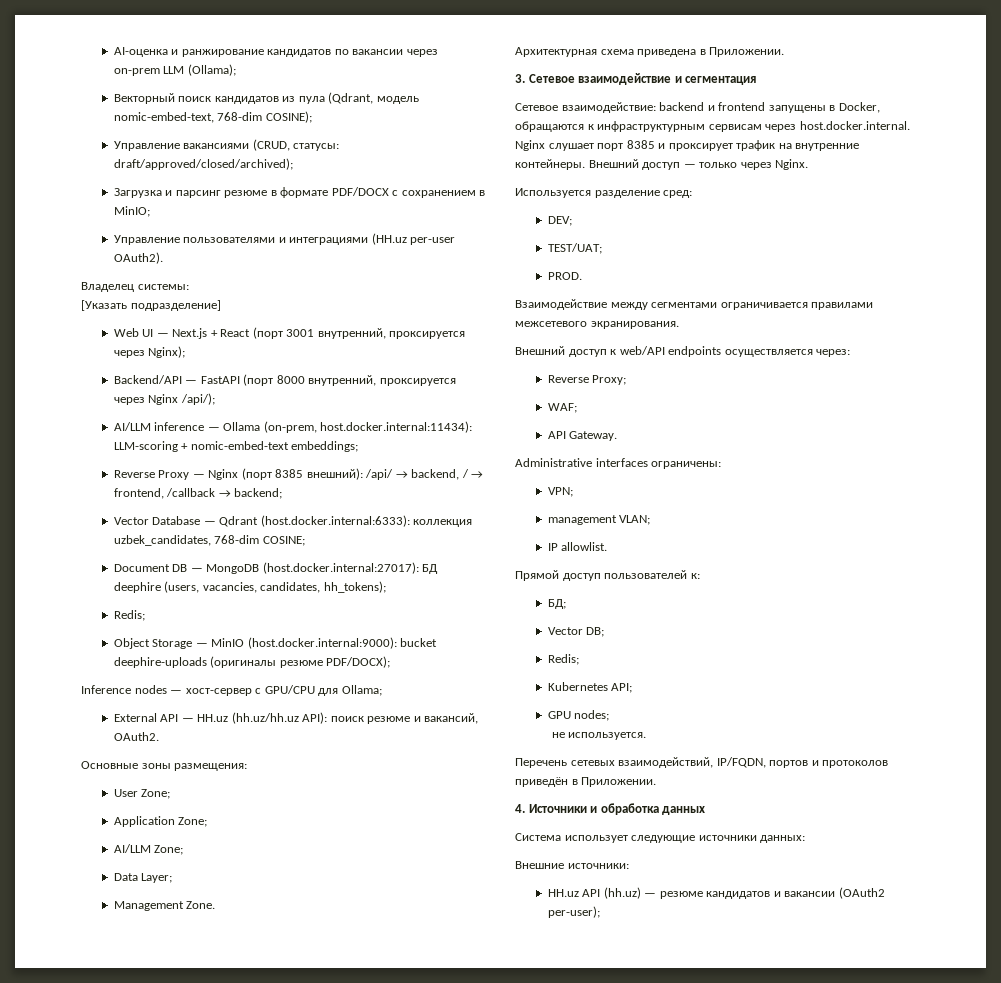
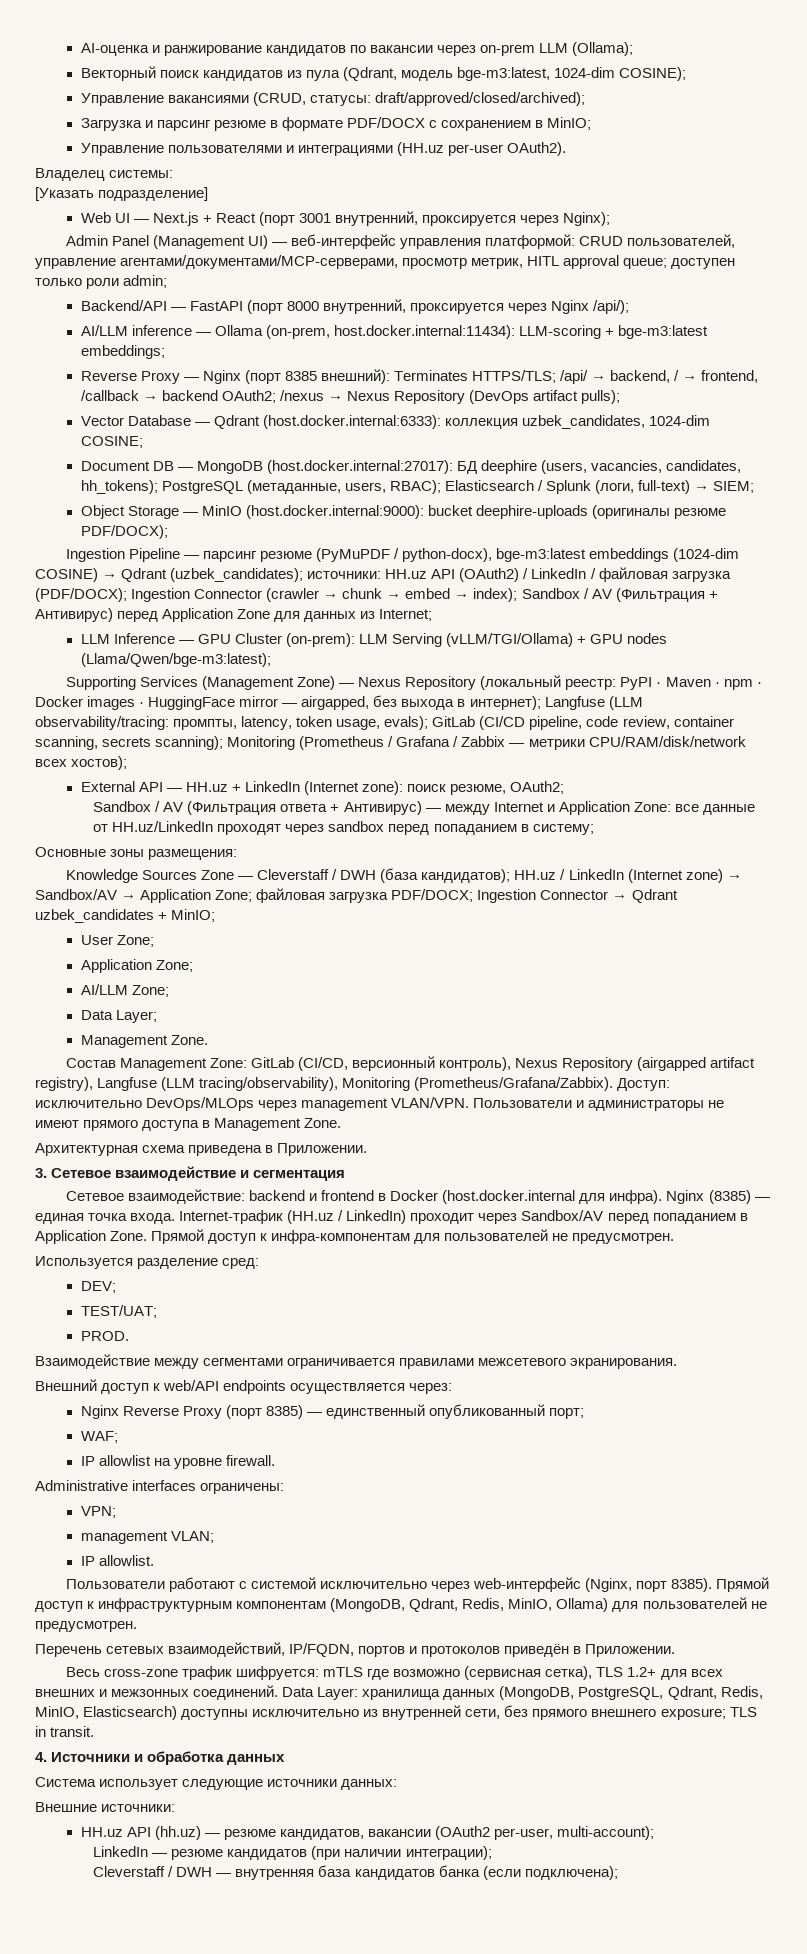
- Векторный поиск кандидатов из пула (Qdrant, модель nomic-embed-text, 768-dim COSINE);
+ Векторный поиск кандидатов из пула (Qdrant, модель bge-m3:latest, 1024-dim COSINE);
+ Admin Panel (Management UI) — веб-интерфейс управления платформой: CRUD пользователей, управление агентами/документами/MCP-серверами, просмотр метрик, HITL approval queue; доступен только роли admin;
- AI/LLM inference — Ollama (on-prem, host.docker.internal:11434): LLM-scoring + nomic-embed-text embeddings;
+ AI/LLM inference — Ollama (on-prem, host.docker.internal:11434): LLM-scoring + bge-m3:latest embeddings;
- Reverse Proxy — Nginx (порт 8385 внешний): /api/ → backend, / → frontend, /callback → backend;
+ Reverse Proxy — Nginx (порт 8385 внешний): Terminates HTTPS/TLS; /api/ → backend, / → frontend, /callback → backend OAuth2; /nexus → Nexus Repository (DevOps artifact pulls);
- Vector Database — Qdrant (host.docker.internal:6333): коллекция uzbek_candidates, 768-dim COSINE;
+ Vector Database — Qdrant (host.docker.internal:6333): коллекция uzbek_candidates, 1024-dim COSINE;
- Document DB — MongoDB (host.docker.internal:27017): БД deephire (users, vacancies, candidates, hh_tokens);
- Redis;
+ Document DB — MongoDB (host.docker.internal:27017): БД deephire (users, vacancies, candidates, hh_tokens); PostgreSQL (метаданные, users, RBAC); Elasticsearch / Splunk (логи, full-text) → SIEM;
- Inference nodes — хост-сервер с GPU/CPU для Ollama;
- External API — HH.uz (hh.uz/hh.uz API): поиск резюме и вакансий, OAuth2.
+ Ingestion Pipeline — парсинг резюме (PyMuPDF / python-docx), bge-m3:latest embeddings (1024-dim COSINE) → Qdrant (uzbek_candidates); источники: HH.uz API (OAuth2) / LinkedIn / файловая загрузка (PDF/DOCX); Ingestion Connector (crawler → chunk → embed → index); Sandbox / AV (Фильтрация + Антивирус) перед Application Zone для данных из Internet;
+ LLM Inference — GPU Cluster (on-prem): LLM Serving (vLLM/TGI/Ollama) + GPU nodes (Llama/Qwen/bge-m3:latest);
+ Supporting Services (Management Zone) — Nexus Repository (локальный реестр: PyPI · Maven · npm · Docker images · HuggingFace mirror — airgapped, без выхода в интернет); Langfuse (LLM observability/tracing: промпты, latency, token usage, evals); GitLab (CI/CD pipeline, code review, container scanning, secrets scanning); Monitoring (Prometheus / Grafana / Zabbix — метрики CPU/RAM/disk/network всех хостов);
+ External API — HH.uz + LinkedIn (Internet zone): поиск резюме, OAuth2;
+ Sandbox / AV (Фильтрация ответа + Антивирус) — между Internet и Application Zone: все данные от HH.uz/LinkedIn проходят через sandbox перед попаданием в систему;
  Основные зоны размещения:
+ Knowledge Sources Zone — Cleverstaff / DWH (база кандидатов); HH.uz / LinkedIn (Internet zone) → Sandbox/AV → Application Zone; файловая загрузка PDF/DOCX; Ingestion Connector → Qdrant uzbek_candidates + MinIO;
+ Состав Management Zone: GitLab (CI/CD, версионный контроль), Nexus Repository (airgapped artifact registry), Langfuse (LLM tracing/observability), Monitoring (Prometheus/Grafana/Zabbix). Доступ: исключительно DevOps/MLOps через management VLAN/VPN. Пользователи и администраторы не имеют прямого доступа в Management Zone.
- Сетевое взаимодействие: backend и frontend запущены в Docker, обращаются к инфраструктурным сервисам через host.docker.internal. Nginx слушает порт 8385 и проксирует трафик на внутренние контейнеры. Внешний доступ — только через Nginx.
+ Сетевое взаимодействие: backend и frontend в Docker (host.docker.internal для инфра). Nginx (8385) — единая точка входа. Internet-трафик (HH.uz / LinkedIn) проходит через Sandbox/AV перед попаданием в Application Zone. Прямой доступ к инфра-компонентам для пользователей не предусмотрен.
- Reverse Proxy;
+ Nginx Reverse Proxy (порт 8385) — единственный опубликованный порт;
  WAF;
- API Gateway.
+ IP allowlist на уровне firewall.
- Прямой доступ пользователей к:
- БД;
- Vector DB;
- Redis;
- Kubernetes API;
- GPU nodes;
- не используется.
+ Пользователи работают с системой исключительно через web-интерфейс (Nginx, порт 8385). Прямой доступ к инфраструктурным компонентам (MongoDB, Qdrant, Redis, MinIO, Ollama) для пользователей не предусмотрен.
+ Весь cross-zone трафик шифруется: mTLS где возможно (сервисная сетка), TLS 1.2+ для всех внешних и межзонных соединений. Data Layer: хранилища данных (MongoDB, PostgreSQL, Qdrant, Redis, MinIO, Elasticsearch) доступны исключительно из внутренней сети, без прямого внешнего exposure; TLS in transit.
- HH.uz API (hh.uz) — резюме кандидатов и вакансии (OAuth2 per-user);
+ HH.uz API (hh.uz) — резюме кандидатов, вакансии (OAuth2 per-user, multi-account);
+ LinkedIn — резюме кандидатов (при наличии интеграции);
+ Cleverstaff / DWH — внутренняя база кандидатов банка (если подключена);

